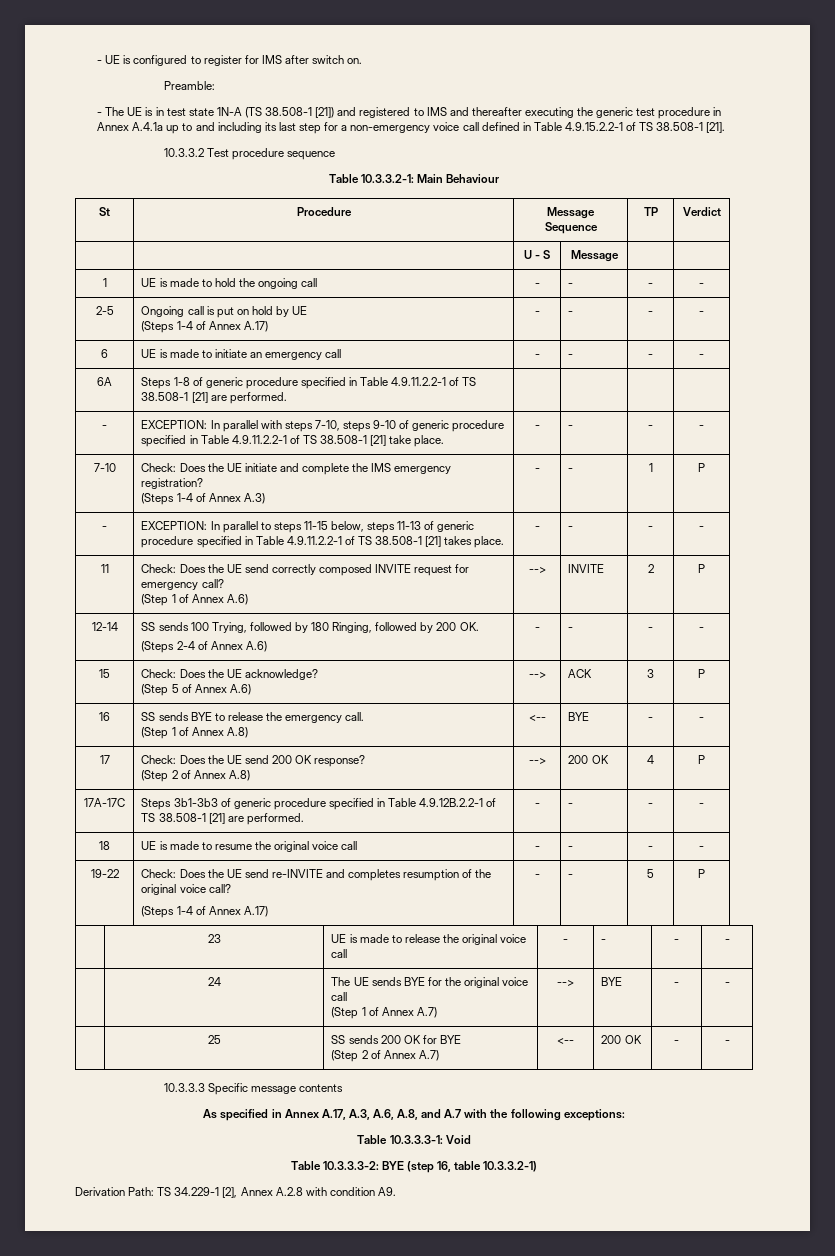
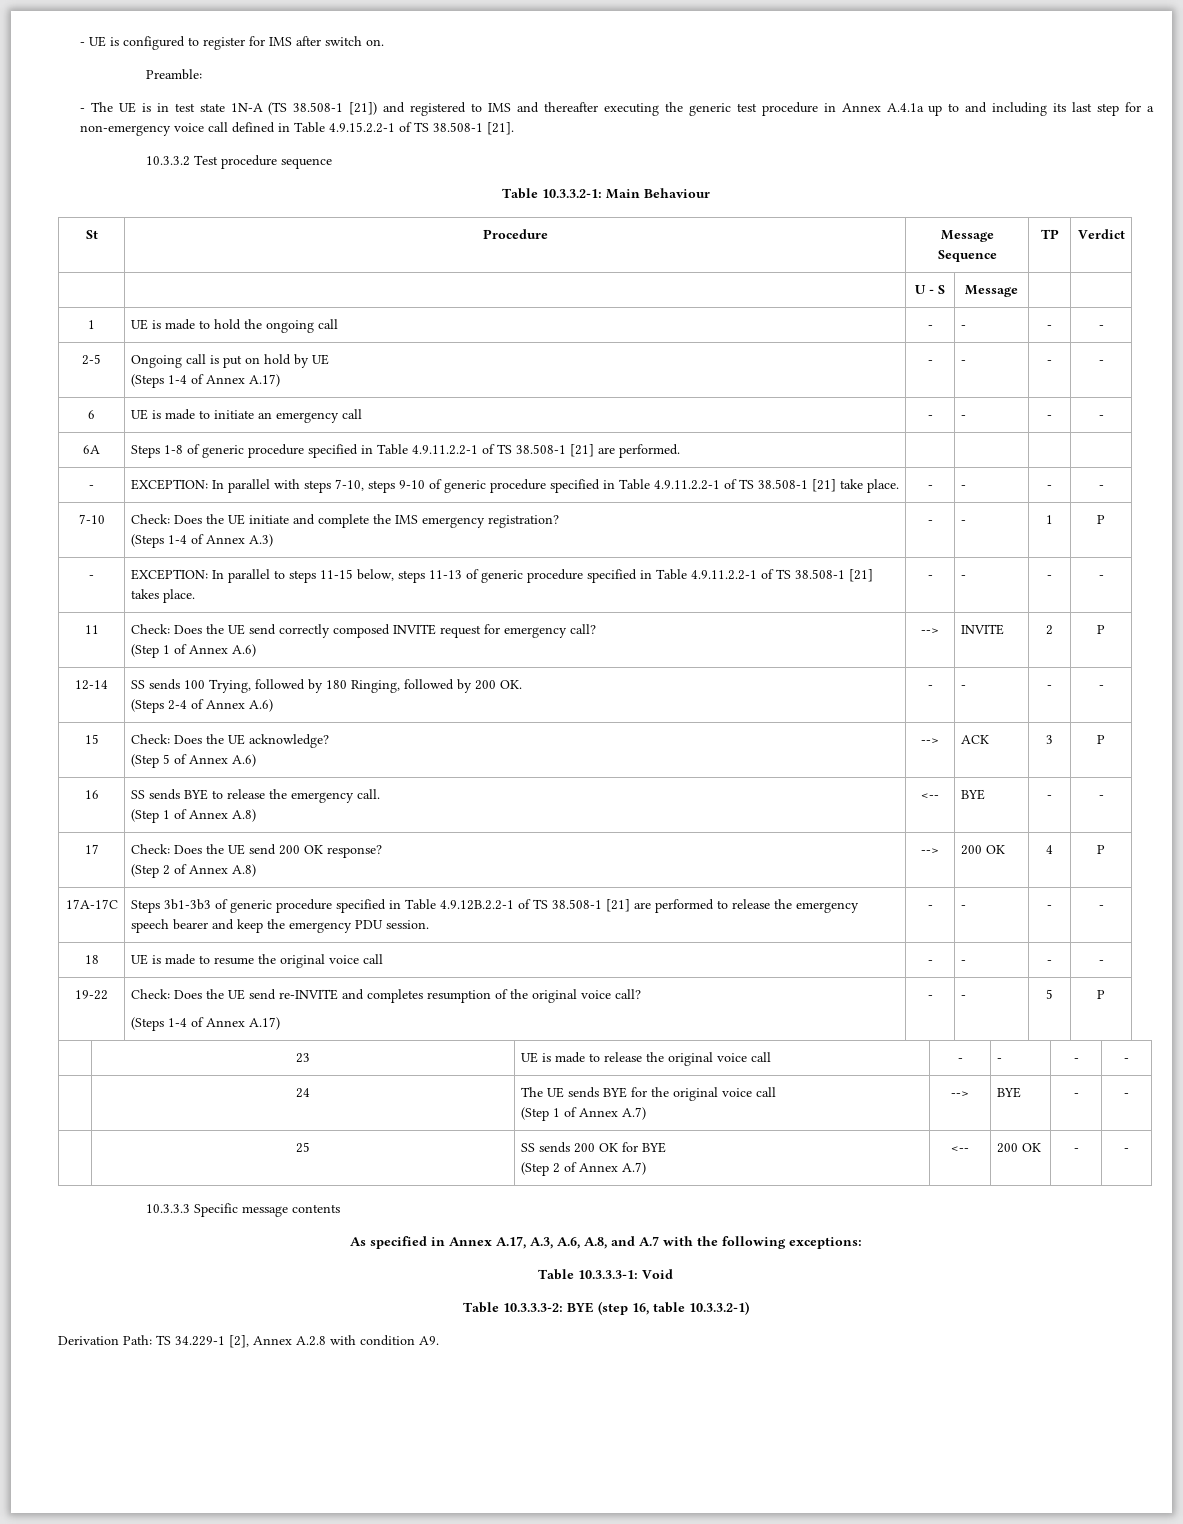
- 17A-17C | Steps 3b1-3b3 of generic procedure specified in Table 4.9.12B.2.2-1 of TS 38.508-1 [21] are performed. | - | - | - | -
+ 17A-17C | Steps 3b1-3b3 of generic procedure specified in Table 4.9.12B.2.2-1 of TS 38.508-1 [21] are performed to release the emergency speech bearer and keep the emergency PDU session. | - | - | - | -

